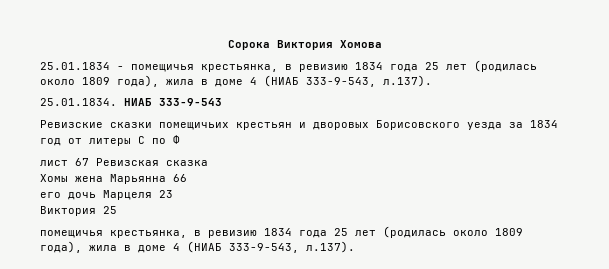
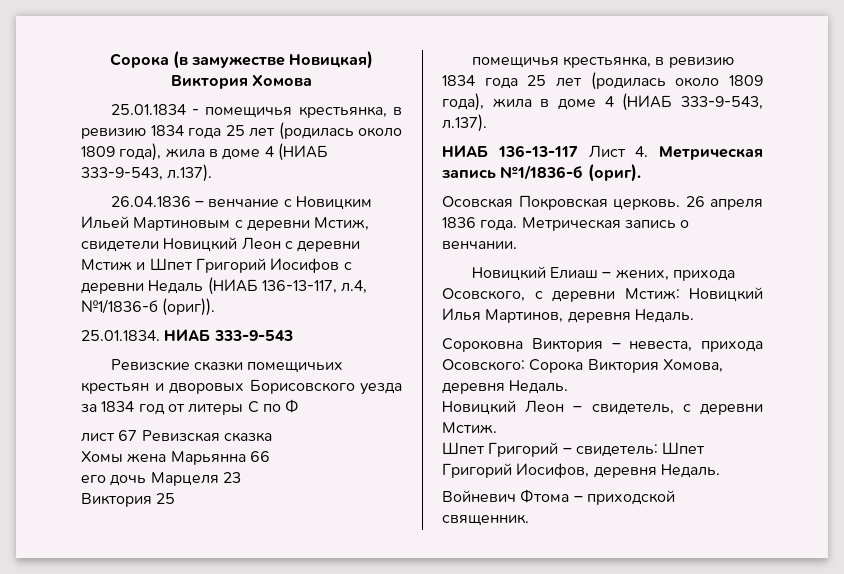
- Сорока Виктория Хомова
+ Сорока (в замужестве Новицкая) Виктория Хомова
+ 26.04.1836 – венчание с Новицким Ильей Мартиновым с деревни Мстиж, свидетели Новицкий Леон с деревни Мстиж и Шпет Григорий Иосифов с деревни Недаль (НИАБ 136-13-117, л.4, №1/1836-б (ориг)).
+ НИАБ 136-13-117 Лист 4. Метрическая запись №1/1836-б (ориг).
+ Осовская Покровская церковь. 26 апреля 1836 года. Метрическая запись о венчании.
+ Новицкий Елиаш – жених, прихода Осовского, с деревни Мстиж: Новицкий Илья Мартинов, деревня Недаль.
+ Сороковна Виктория – невеста, прихода Осовского: Сорока Виктория Хомова, деревня Недаль.
+ Новицкий Леон – свидетель, с деревни Мстиж.
+ Шпет Григорий – свидетель: Шпет Григорий Иосифов, деревня Недаль.
+ Войневич Фтома – приходской священник.

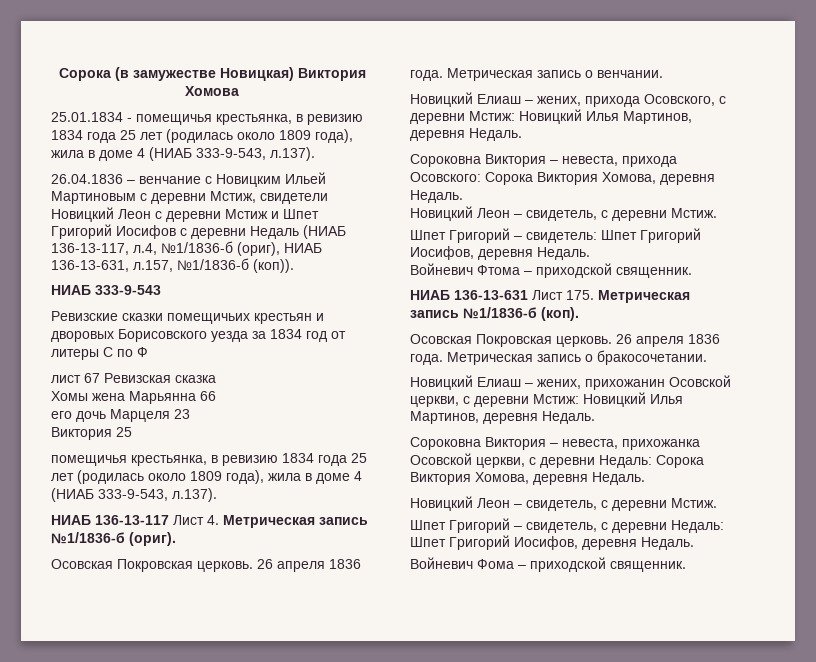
- 26.04.1836 – венчание с Новицким Ильей Мартиновым с деревни Мстиж, свидетели Новицкий Леон с деревни Мстиж и Шпет Григорий Иосифов с деревни Недаль (НИАБ 136-13-117, л.4, №1/1836-б (ориг)).
- 25.01.1834. НИАБ 333-9-543
+ 26.04.1836 – венчание с Новицким Ильей Мартиновым с деревни Мстиж, свидетели Новицкий Леон с деревни Мстиж и Шпет Григорий Иосифов с деревни Недаль (НИАБ 136-13-117, л.4, №1/1836-б (ориг), НИАБ 136-13-631, л.157, №1/1836-б (коп)).
+ НИАБ 333-9-543
+ НИАБ 136-13-631 Лист 175. Метрическая запись №1/1836-б (коп).
+ Осовская Покровская церковь. 26 апреля 1836 года. Метрическая запись о бракосочетании.
+ Новицкий Елиаш – жених, прихожанин Осовской церкви, с деревни Мстиж: Новицкий Илья Мартинов, деревня Недаль.
+ Сороковна Виктория – невеста, прихожанка Осовской церкви, с деревни Недаль: Сорока Виктория Хомова, деревня Недаль.
+ Новицкий Леон – свидетель, с деревни Мстиж.
+ Шпет Григорий – свидетель, с деревни Недаль: Шпет Григорий Иосифов, деревня Недаль.
+ Войневич Фома – приходской священник.

